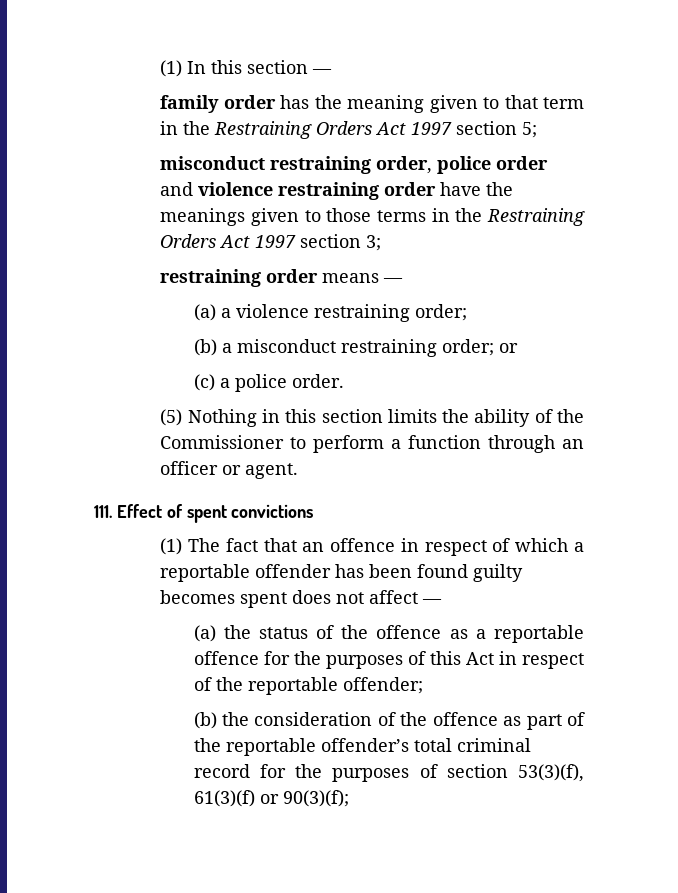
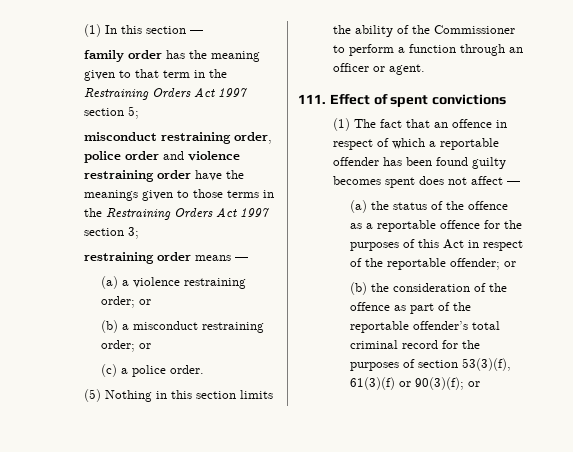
- (a) a violence restraining order;
+ (a) a violence restraining order; or
- (a) the status of the offence as a reportable offence for the purposes of this Act in respect of the reportable offender;
+ (a) the status of the offence as a reportable offence for the purposes of this Act in respect of the reportable offender; or
- (b) the consideration of the offence as part of the reportable offender’s total criminal record for the purposes of section 53(3)(f), 61(3)(f) or 90(3)(f);
+ (b) the consideration of the offence as part of the reportable offender’s total criminal record for the purposes of section 53(3)(f), 61(3)(f) or 90(3)(f); or

